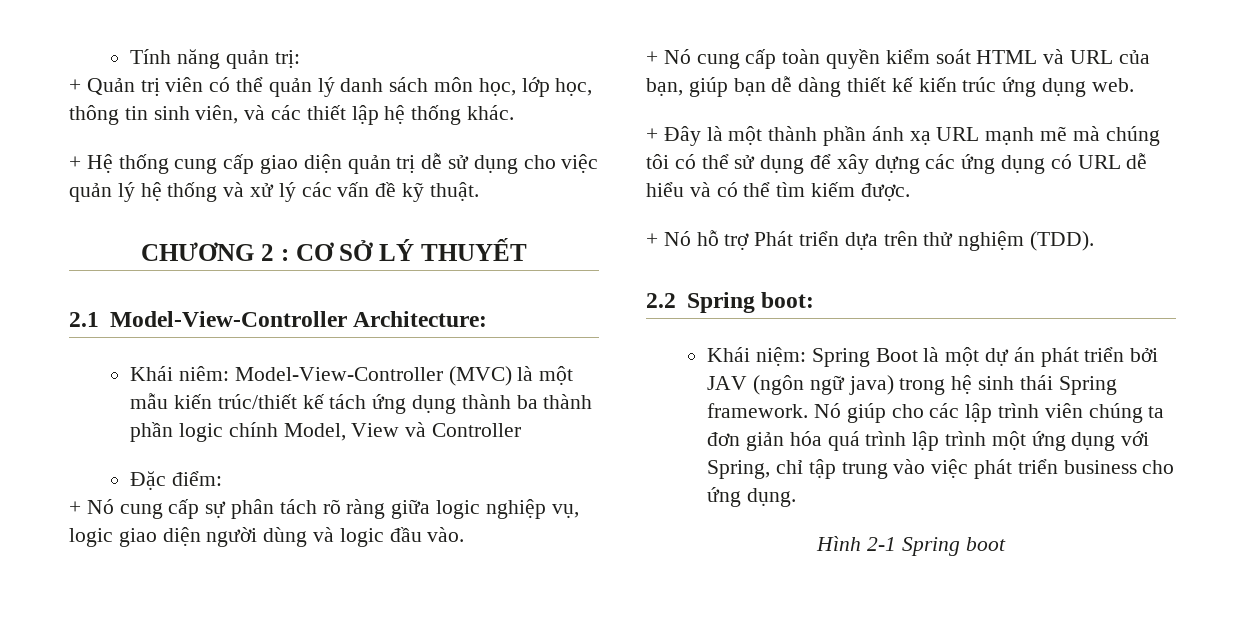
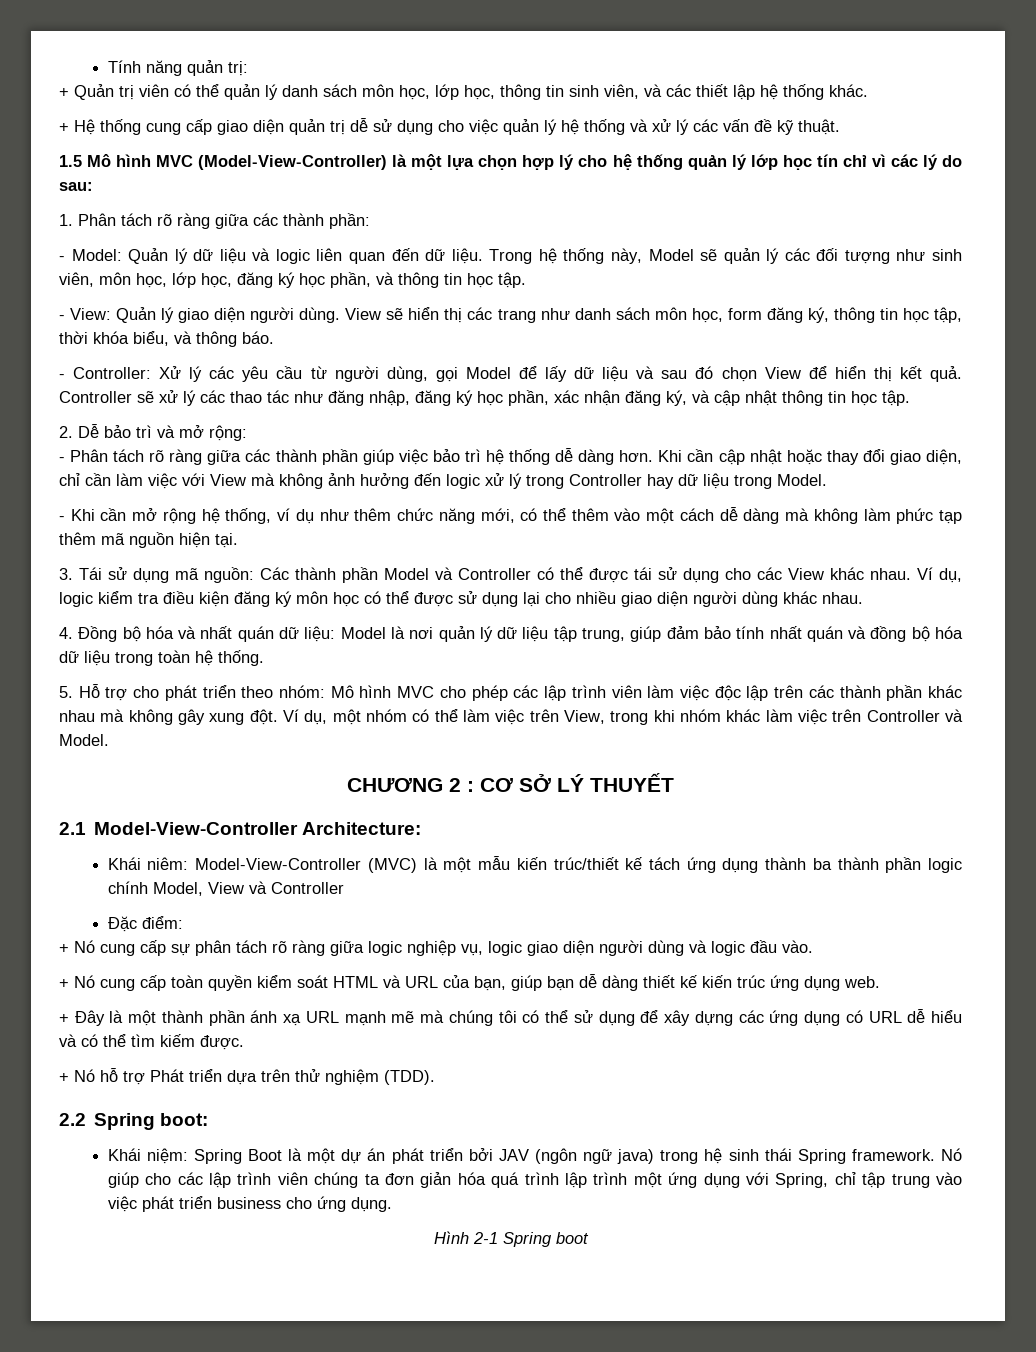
+ 1.5 Mô hình MVC (Model-View-Controller) là một lựa chọn hợp lý cho hệ thống quản lý lớp học tín chỉ vì các lý do sau:
+ 1. Phân tách rõ ràng giữa các thành phần:
+ - Model: Quản lý dữ liệu và logic liên quan đến dữ liệu. Trong hệ thống này, Model sẽ quản lý các đối tượng như sinh viên, môn học, lớp học, đăng ký học phần, và thông tin học tập.
+ - View: Quản lý giao diện người dùng. View sẽ hiển thị các trang như danh sách môn học, form đăng ký, thông tin học tập, thời khóa biểu, và thông báo.
+ - Controller: Xử lý các yêu cầu từ người dùng, gọi Model để lấy dữ liệu và sau đó chọn View để hiển thị kết quả. Controller sẽ xử lý các thao tác như đăng nhập, đăng ký học phần, xác nhận đăng ký, và cập nhật thông tin học tập.
+ 2. Dễ bảo trì và mở rộng:
+ - Phân tách rõ ràng giữa các thành phần giúp việc bảo trì hệ thống dễ dàng hơn. Khi cần cập nhật hoặc thay đổi giao diện, chỉ cần làm việc với View mà không ảnh hưởng đến logic xử lý trong Controller hay dữ liệu trong Model.
+ - Khi cần mở rộng hệ thống, ví dụ như thêm chức năng mới, có thể thêm vào một cách dễ dàng mà không làm phức tạp thêm mã nguồn hiện tại.
+ 3. Tái sử dụng mã nguồn: Các thành phần Model và Controller có thể được tái sử dụng cho các View khác nhau. Ví dụ, logic kiểm tra điều kiện đăng ký môn học có thể được sử dụng lại cho nhiều giao diện người dùng khác nhau.
+ 4. Đồng bộ hóa và nhất quán dữ liệu: Model là nơi quản lý dữ liệu tập trung, giúp đảm bảo tính nhất quán và đồng bộ hóa dữ liệu trong toàn hệ thống.
+ 5. Hỗ trợ cho phát triển theo nhóm: Mô hình MVC cho phép các lập trình viên làm việc độc lập trên các thành phần khác nhau mà không gây xung đột. Ví dụ, một nhóm có thể làm việc trên View, trong khi nhóm khác làm việc trên Controller và Model.

